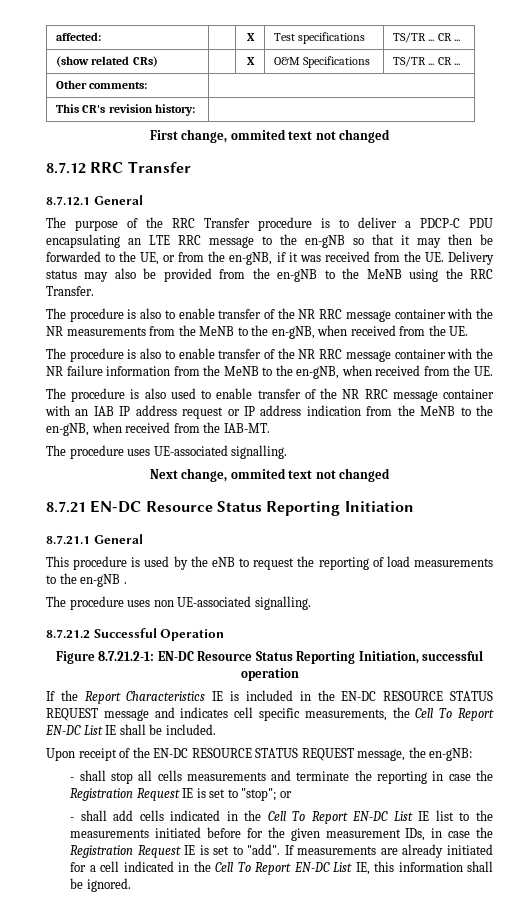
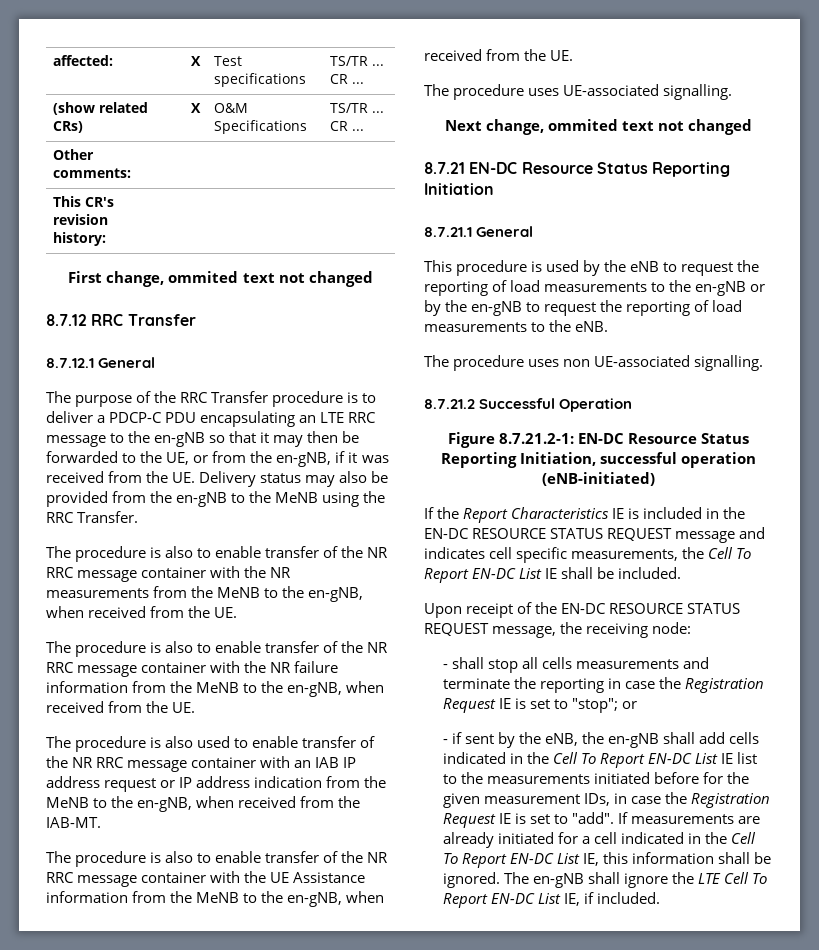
+ The procedure is also to enable transfer of the NR RRC message container with the UE Assistance information from the MeNB to the en-gNB, when received from the UE.
- This procedure is used by the eNB to request the reporting of load measurements to the en-gNB .
+ This procedure is used by the eNB to request the reporting of load measurements to the en-gNB or by the en-gNB to request the reporting of load measurements to the eNB.
- Figure 8.7.21.2-1: EN-DC Resource Status Reporting Initiation, successful operation
+ Figure 8.7.21.2-1: EN-DC Resource Status Reporting Initiation, successful operation (eNB-initiated)
- Upon receipt of the EN-DC RESOURCE STATUS REQUEST message, the en-gNB:
+ Upon receipt of the EN-DC RESOURCE STATUS REQUEST message, the receiving node:
- - shall add cells indicated in the Cell To Report EN-DC List IE list to the measurements initiated before for the given measurement IDs, in case the Registration Request IE is set to "add".
+ - if sent by the eNB, the en-gNB shall add cells indicated in the Cell To Report EN-DC List IE list to the measurements initiated before for the given measurement IDs, in case the Registration Request IE is set to "add".
+ The en-gNB shall ignore the LTE Cell To Report EN-DC List IE, if included.

